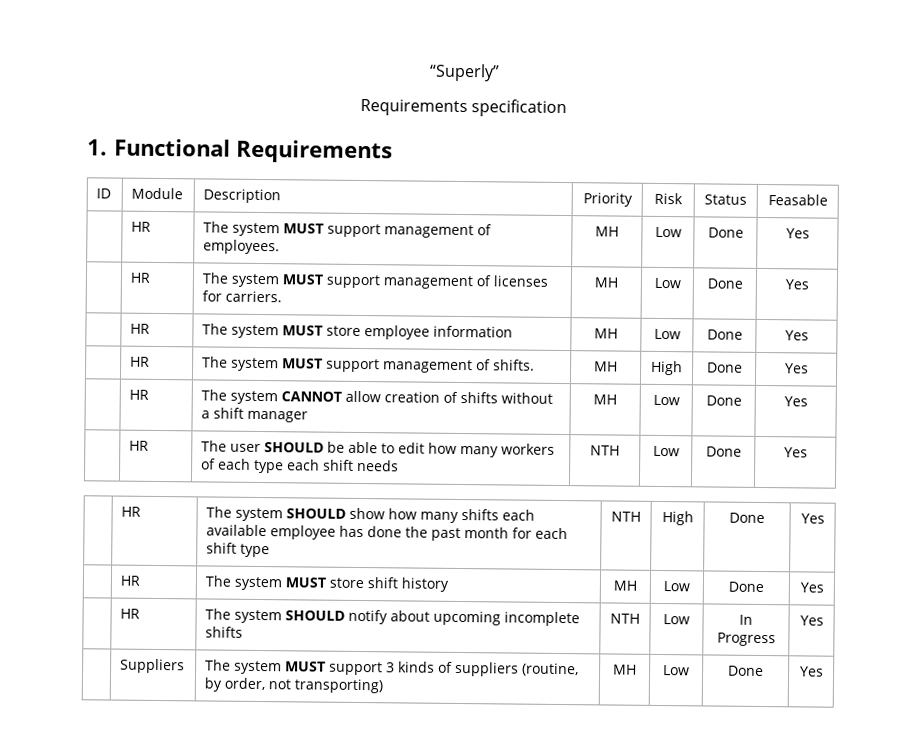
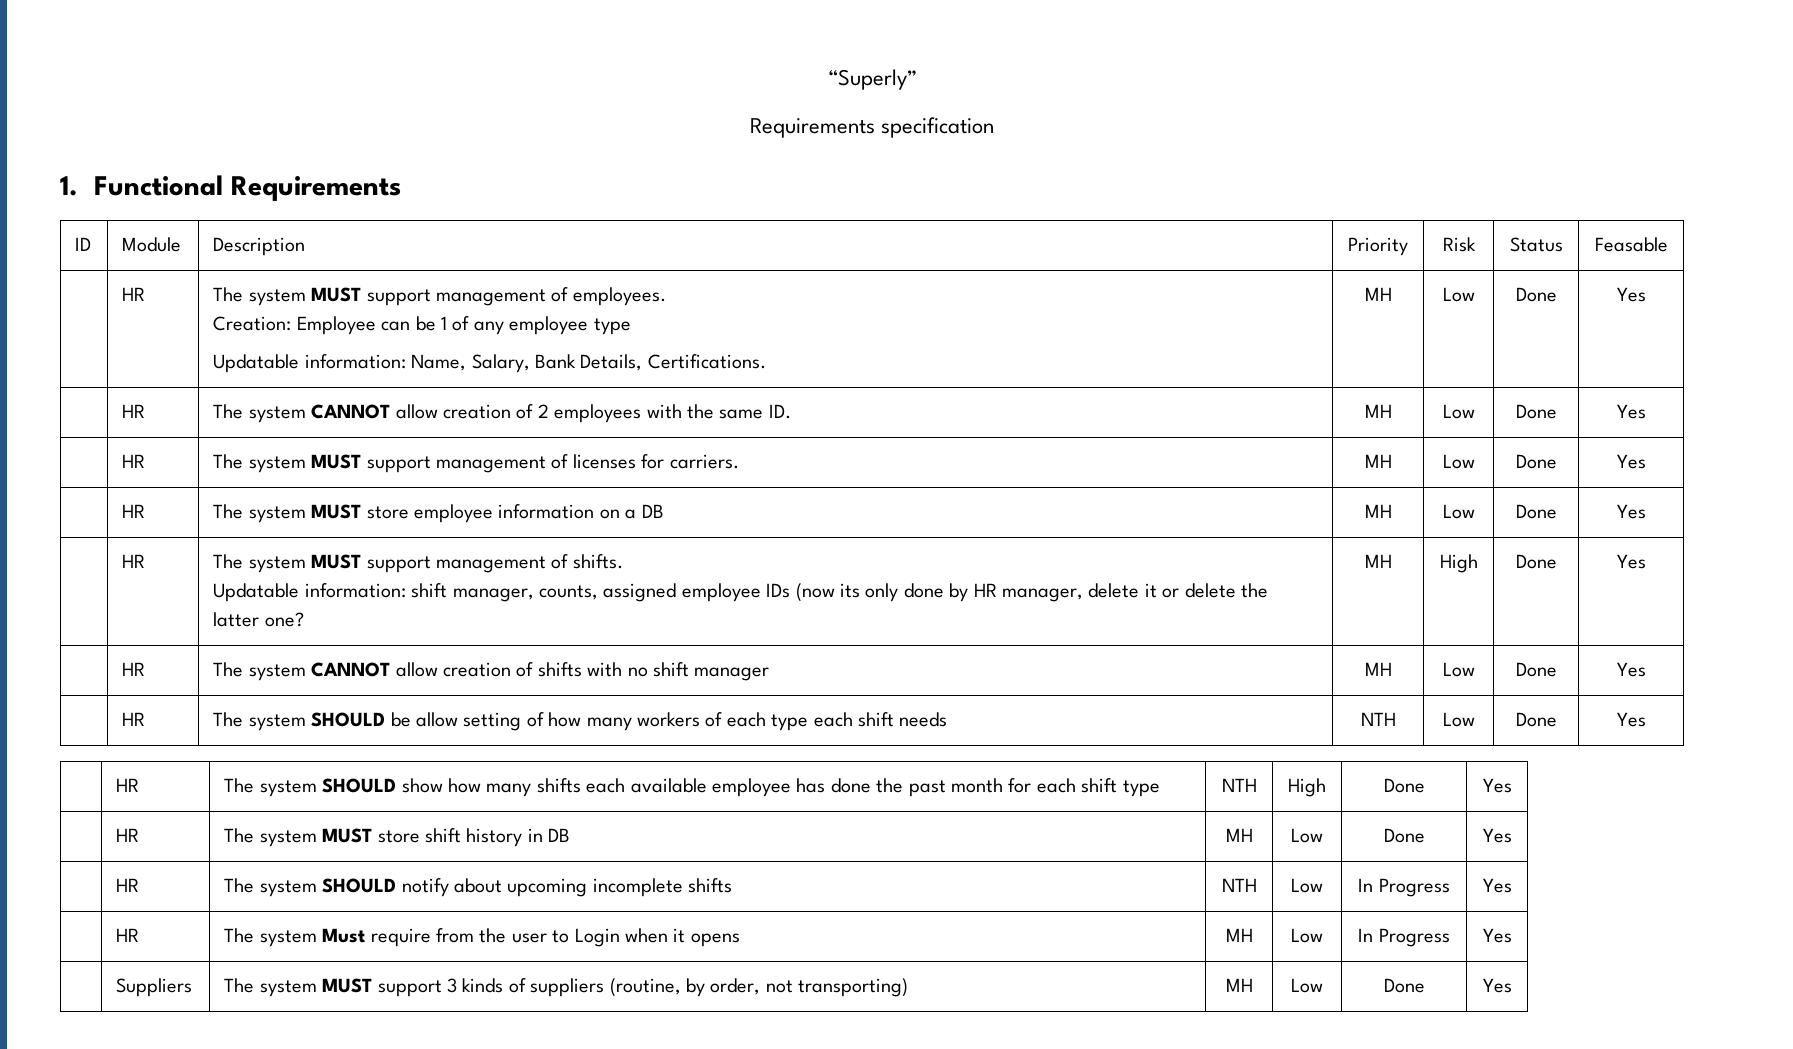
- | HR | The system MUST support management of employees. | MH | Low | Done | Yes
+ | HR | The system MUST support management of employees.
+ Creation: Employee can be 1 of any employee type
+ Updatable information: Name, Salary, Bank Details, Certifications. | MH | Low | Done | Yes
+ | HR | The system CANNOT allow creation of 2 employees with the same ID. | MH | Low | Done | Yes
- | HR | The system MUST store employee information | MH | Low | Done | Yes
+ | HR | The system MUST store employee information on a DB | MH | Low | Done | Yes
- | HR | The system MUST support management of shifts. | MH | High | Done | Yes
+ | HR | The system MUST support management of shifts.
+ Updatable information: shift manager, counts, assigned employee IDs (now its only done by HR manager, delete it or delete the latter one? | MH | High | Done | Yes
- | HR | The system CANNOT allow creation of shifts without a shift manager | MH | Low | Done | Yes
+ | HR | The system CANNOT allow creation of shifts with no shift manager | MH | Low | Done | Yes
- | HR | The user SHOULD be able to edit how many workers of each type each shift needs | NTH | Low | Done | Yes
+ | HR | The system SHOULD be allow setting of how many workers of each type each shift needs | NTH | Low | Done | Yes
- | HR | The system MUST store shift history | MH | Low | Done | Yes
+ | HR | The system MUST store shift history in DB | MH | Low | Done | Yes
+ | HR | The system Must require from the user to Login when it opens | MH | Low | In Progress | Yes

